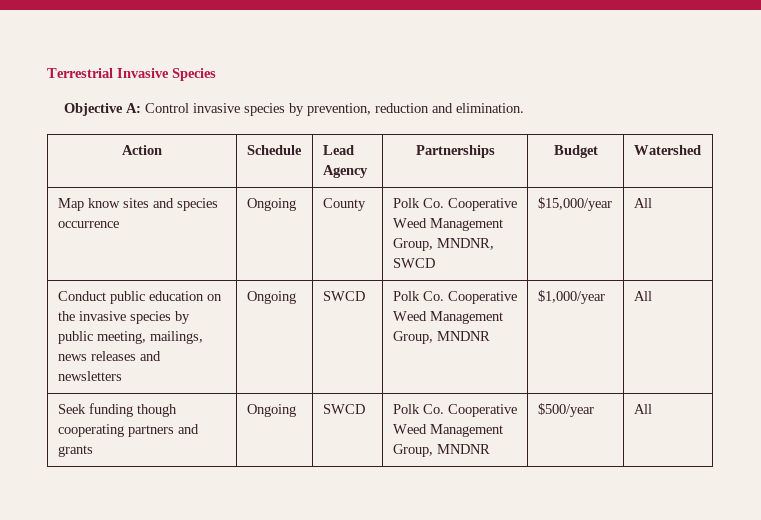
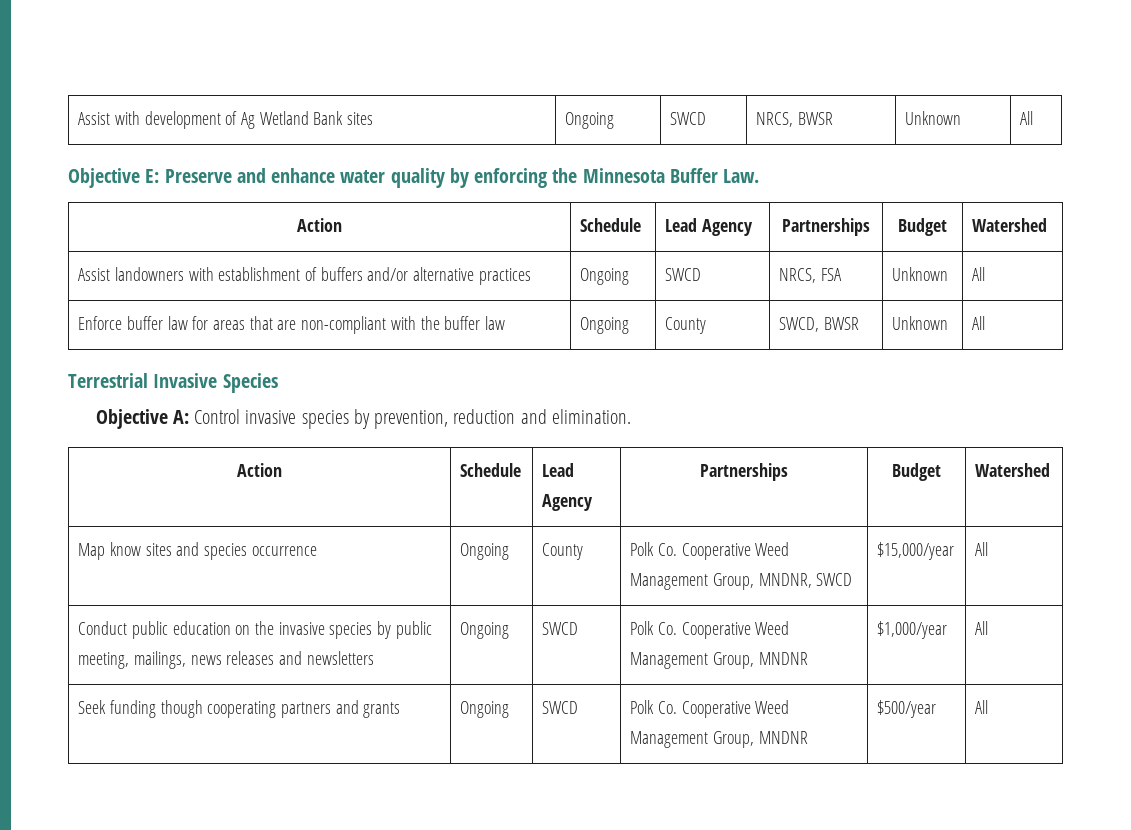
+ Assist with development of Ag Wetland Bank sites | Ongoing | SWCD | NRCS, BWSR | Unknown | All
+ Objective E: Preserve and enhance water quality by enforcing the Minnesota Buffer Law.
+ Action | Schedule | Lead Agency | Partnerships | Budget | Watershed
+ Assist landowners with establishment of buffers and/or alternative practices | Ongoing | SWCD | NRCS, FSA | Unknown | All
+ Enforce buffer law for areas that are non-compliant with the buffer law | Ongoing | County | SWCD, BWSR | Unknown | All

